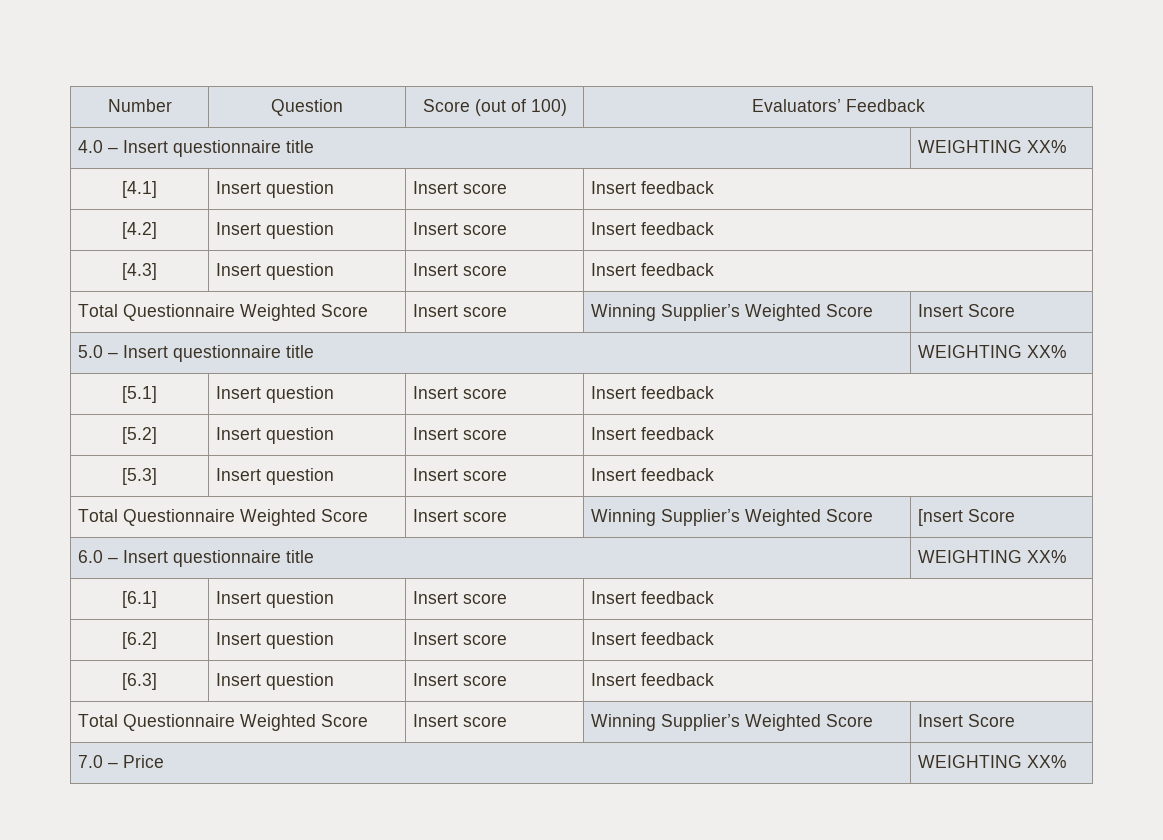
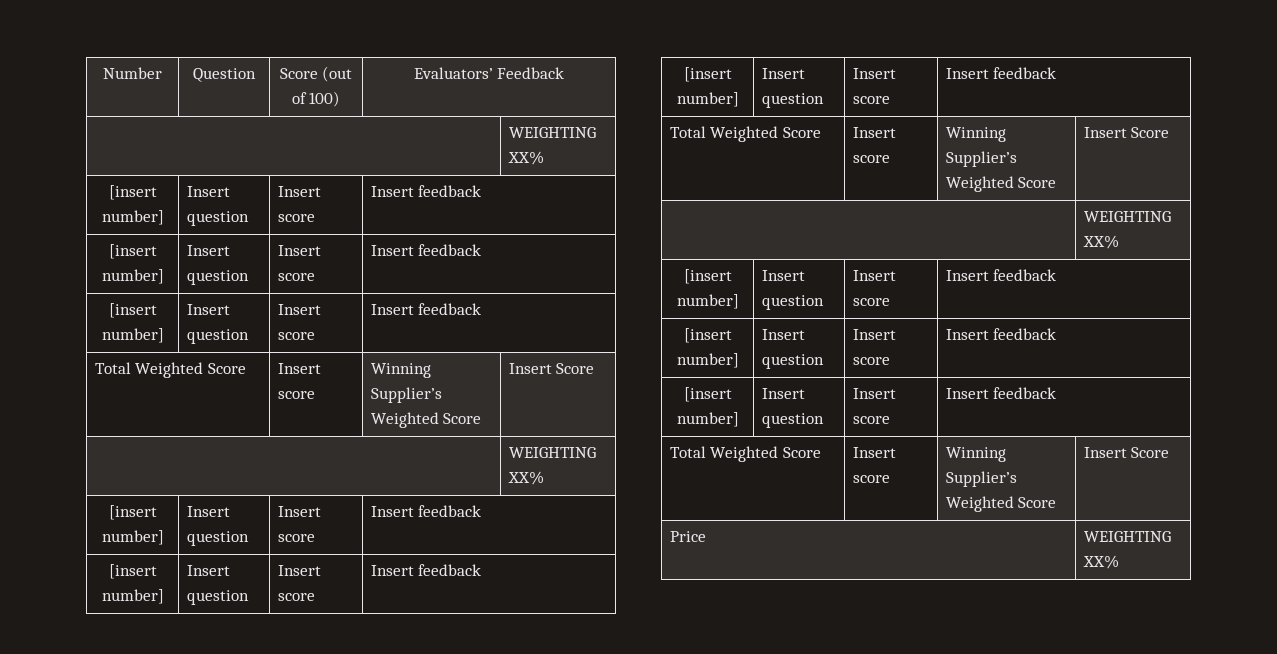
  Number | Question | Score (out of 100) | Evaluators’ Feedback
- 4.0 – Insert questionnaire title | WEIGHTING XX%
- [4.1] | Insert question | Insert score | Insert feedback
- [4.2] | Insert question | Insert score | Insert feedback
- [4.3] | Insert question | Insert score | Insert feedback
- Total Questionnaire Weighted Score | Insert score | Winning Supplier’s Weighted Score | Insert Score
- 5.0 – Insert questionnaire title | WEIGHTING XX%
- [5.1] | Insert question | Insert score | Insert feedback
- [5.2] | Insert question | Insert score | Insert feedback
- [5.3] | Insert question | Insert score | Insert feedback
- Total Questionnaire Weighted Score | Insert score | Winning Supplier’s Weighted Score | [nsert Score
- 6.0 – Insert questionnaire title | WEIGHTING XX%
- [6.1] | Insert question | Insert score | Insert feedback
- [6.2] | Insert question | Insert score | Insert feedback
- [6.3] | Insert question | Insert score | Insert feedback
- Total Questionnaire Weighted Score | Insert score | Winning Supplier’s Weighted Score | Insert Score
- 7.0 – Price | WEIGHTING XX%
+ | WEIGHTING XX%
+ [insert number] | Insert question | Insert score | Insert feedback
+ [insert number] | Insert question | Insert score | Insert feedback
+ [insert number] | Insert question | Insert score | Insert feedback
+ Total Weighted Score | Insert score | Winning Supplier’s Weighted Score | Insert Score
+ | WEIGHTING XX%
+ [insert number] | Insert question | Insert score | Insert feedback
+ [insert number] | Insert question | Insert score | Insert feedback
+ [insert number] | Insert question | Insert score | Insert feedback
+ Total Weighted Score | Insert score | Winning Supplier’s Weighted Score | Insert Score
+ | WEIGHTING XX%
+ [insert number] | Insert question | Insert score | Insert feedback
+ [insert number] | Insert question | Insert score | Insert feedback
+ [insert number] | Insert question | Insert score | Insert feedback
+ Total Weighted Score | Insert score | Winning Supplier’s Weighted Score | Insert Score
+ Price | WEIGHTING XX%

